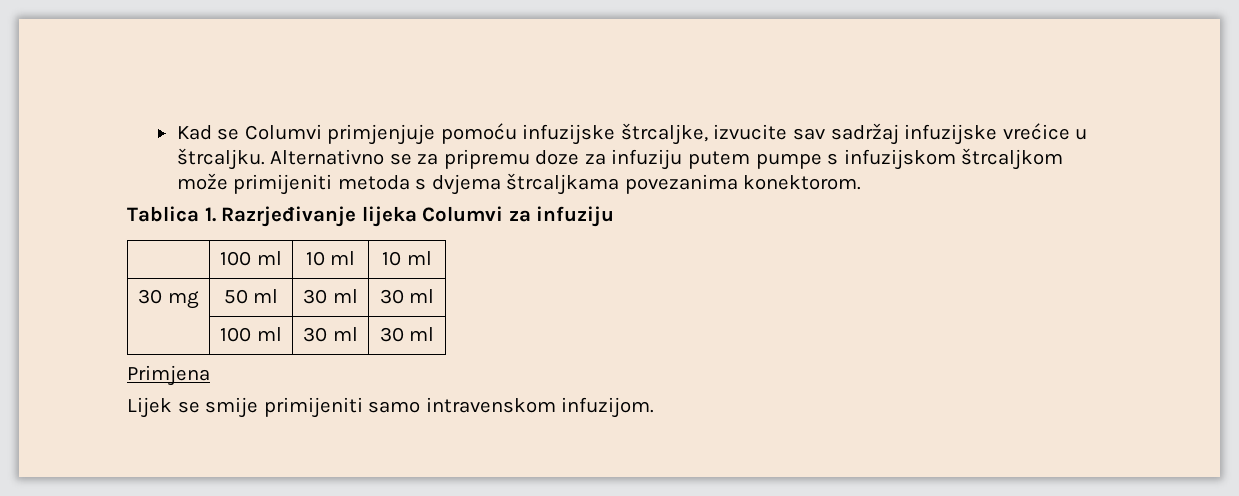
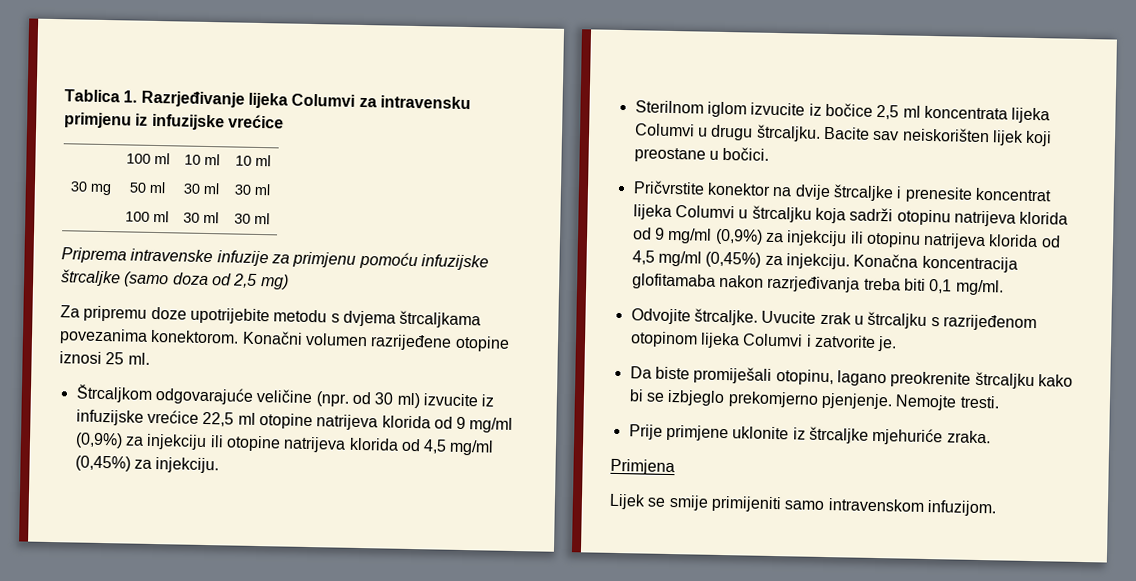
- Kad se Columvi primjenjuje pomoću infuzijske štrcaljke, izvucite sav sadržaj infuzijske vrećice u štrcaljku. Alternativno se za pripremu doze za infuziju putem pumpe s infuzijskom štrcaljkom može primijeniti metoda s dvjema štrcaljkama povezanima konektorom.
- Tablica 1. Razrjeđivanje lijeka Columvi za infuziju
+ Tablica 1. Razrjeđivanje lijeka Columvi za intravensku primjenu iz infuzijske vrećice
+ Priprema intravenske infuzije za primjenu pomoću infuzijske štrcaljke (samo doza od 2,5 mg)
+ Za pripremu doze upotrijebite metodu s dvjema štrcaljkama povezanima konektorom. Konačni volumen razrijeđene otopine iznosi 25 ml.
+ Štrcaljkom odgovarajuće veličine (npr. od 30 ml) izvucite iz infuzijske vrećice 22,5 ml otopine natrijeva klorida od 9 mg/ml (0,9%) za injekciju ili otopine natrijeva klorida od 4,5 mg/ml (0,45%) za injekciju.
+ Sterilnom iglom izvucite iz bočice 2,5 ml koncentrata lijeka Columvi u drugu štrcaljku. Bacite sav neiskorišten lijek koji preostane u bočici.
+ Pričvrstite konektor na dvije štrcaljke i prenesite koncentrat lijeka Columvi u štrcaljku koja sadrži otopinu natrijeva klorida od 9 mg/ml (0,9%) za injekciju ili otopinu natrijeva klorida od 4,5 mg/ml (0,45%) za injekciju. Konačna koncentracija glofitamaba nakon razrjeđivanja treba biti 0,1 mg/ml.
+ Odvojite štrcaljke. Uvucite zrak u štrcaljku s razrijeđenom otopinom lijeka Columvi i zatvorite je.
+ Da biste promiješali otopinu, lagano preokrenite štrcaljku kako bi se izbjeglo prekomjerno pjenjenje. Nemojte tresti.
+ Prije primjene uklonite iz štrcaljke mjehuriće zraka.

